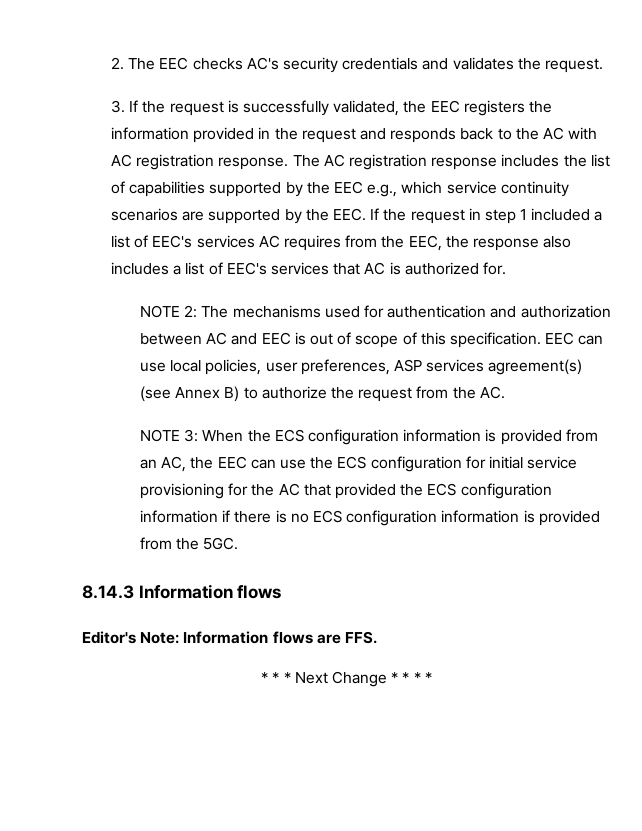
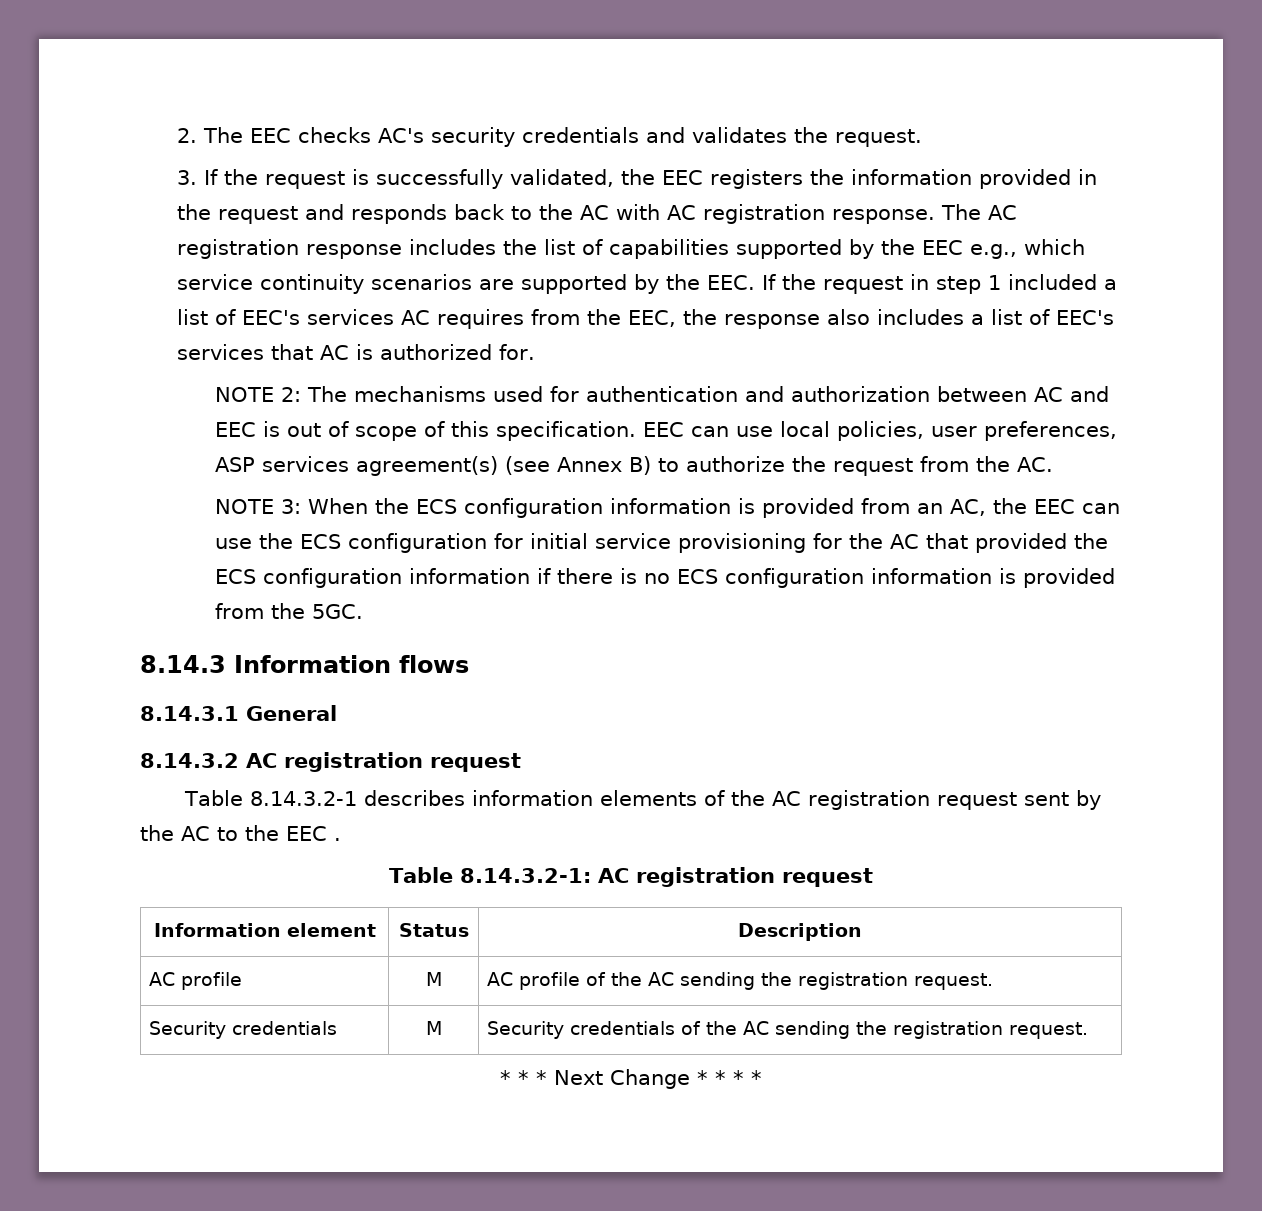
- Editor's Note: Information flows are FFS.
+ 8.14.3.1 General
+ 8.14.3.2 AC registration request
+ Table 8.14.3.2-1 describes information elements of the AC registration request sent by the AC to the EEC .
+ Table 8.14.3.2-1: AC registration request
+ Information element | Status | Description
+ AC profile | M | AC profile of the AC sending the registration request.
+ Security credentials | M | Security credentials of the AC sending the registration request.

